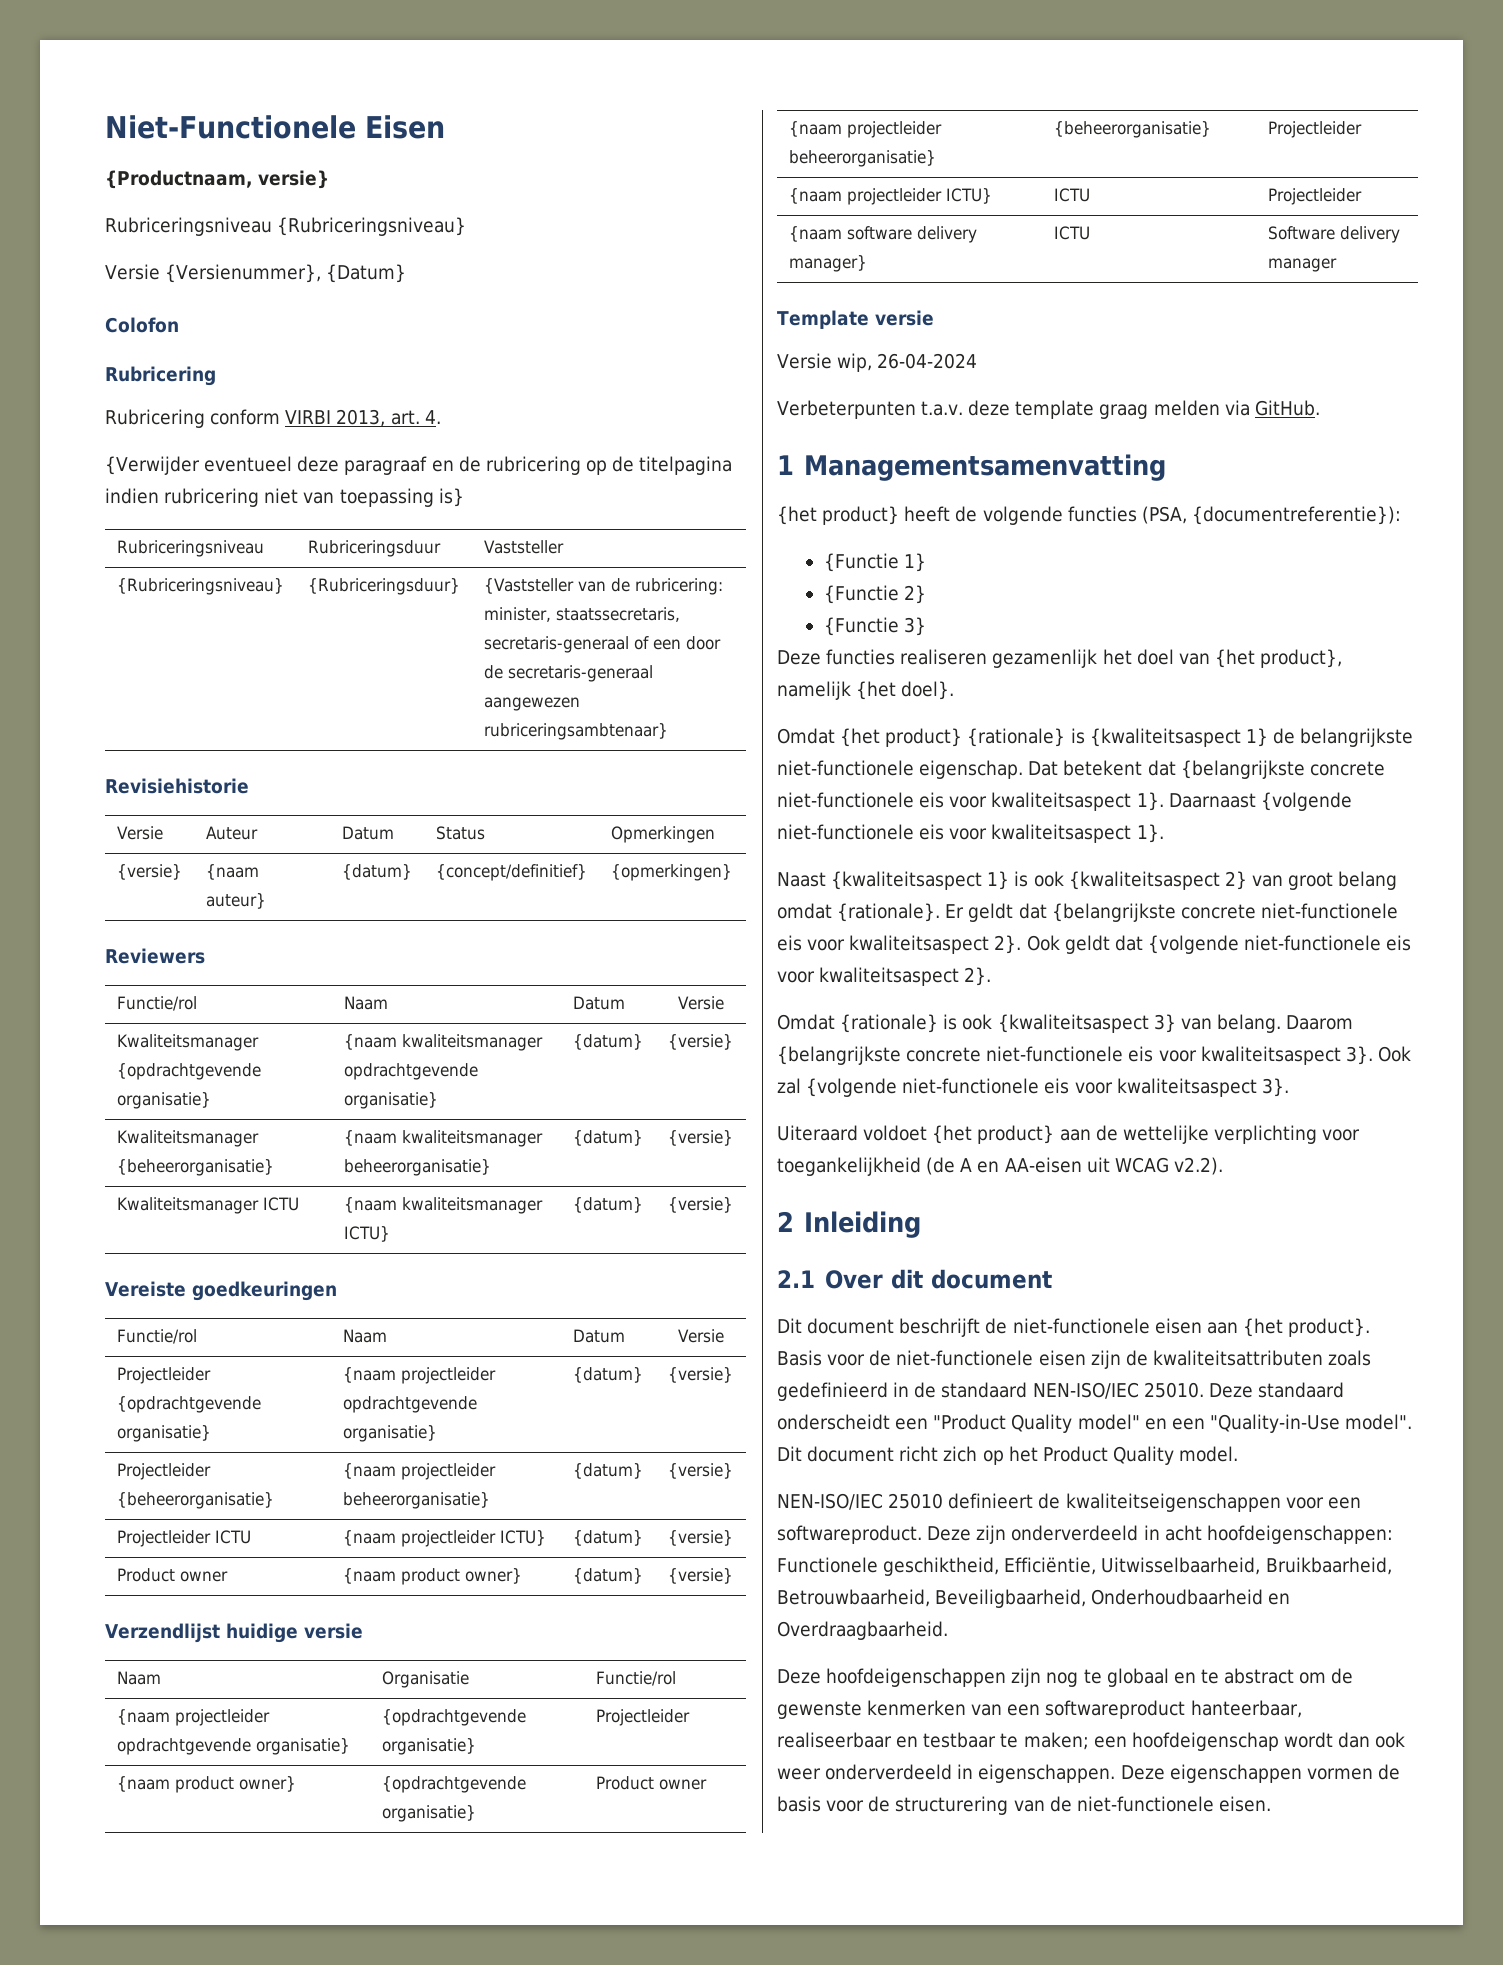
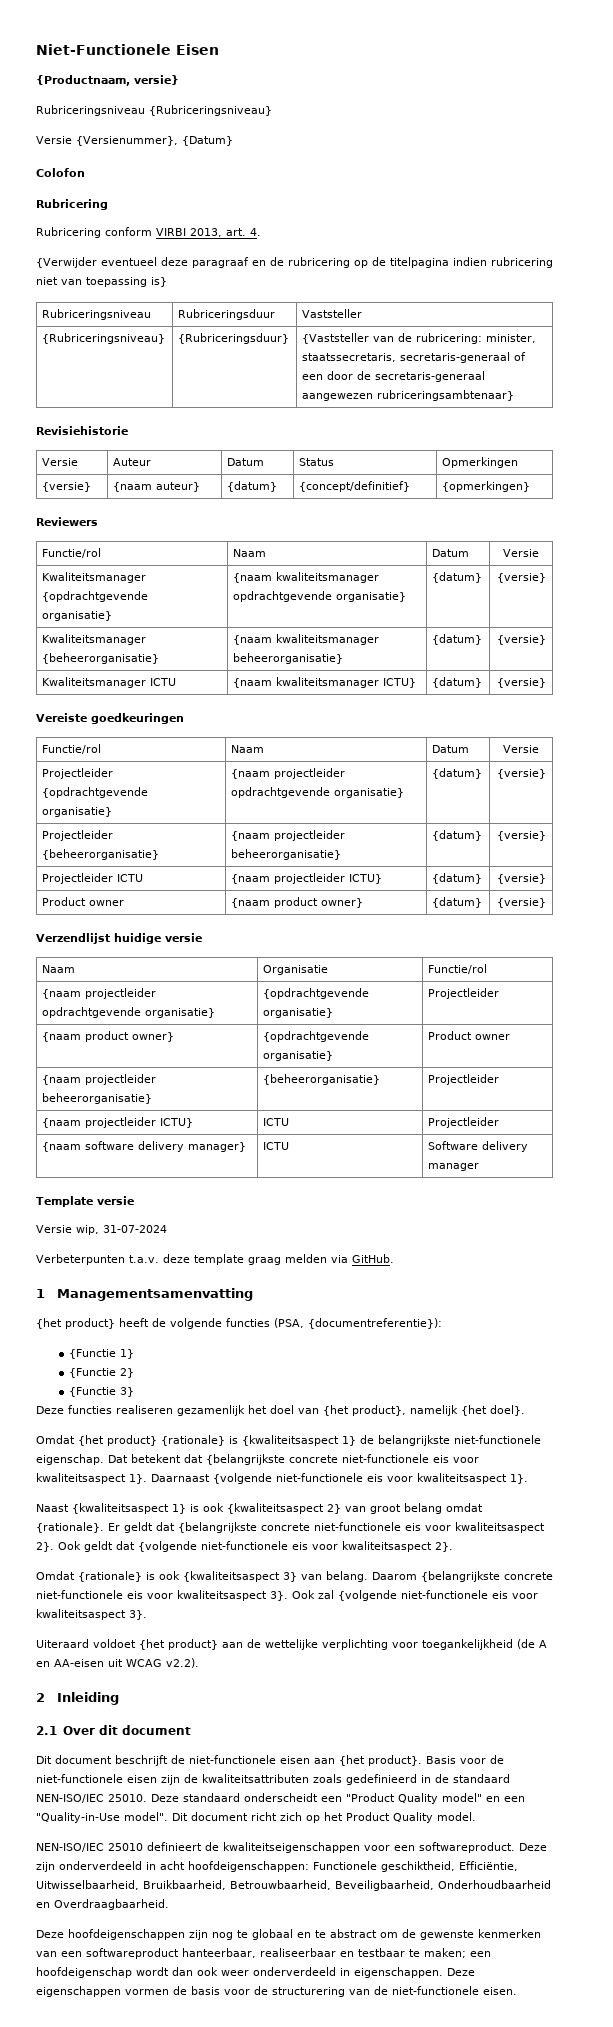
- Versie wip, 26-04-2024
+ Versie wip, 31-07-2024

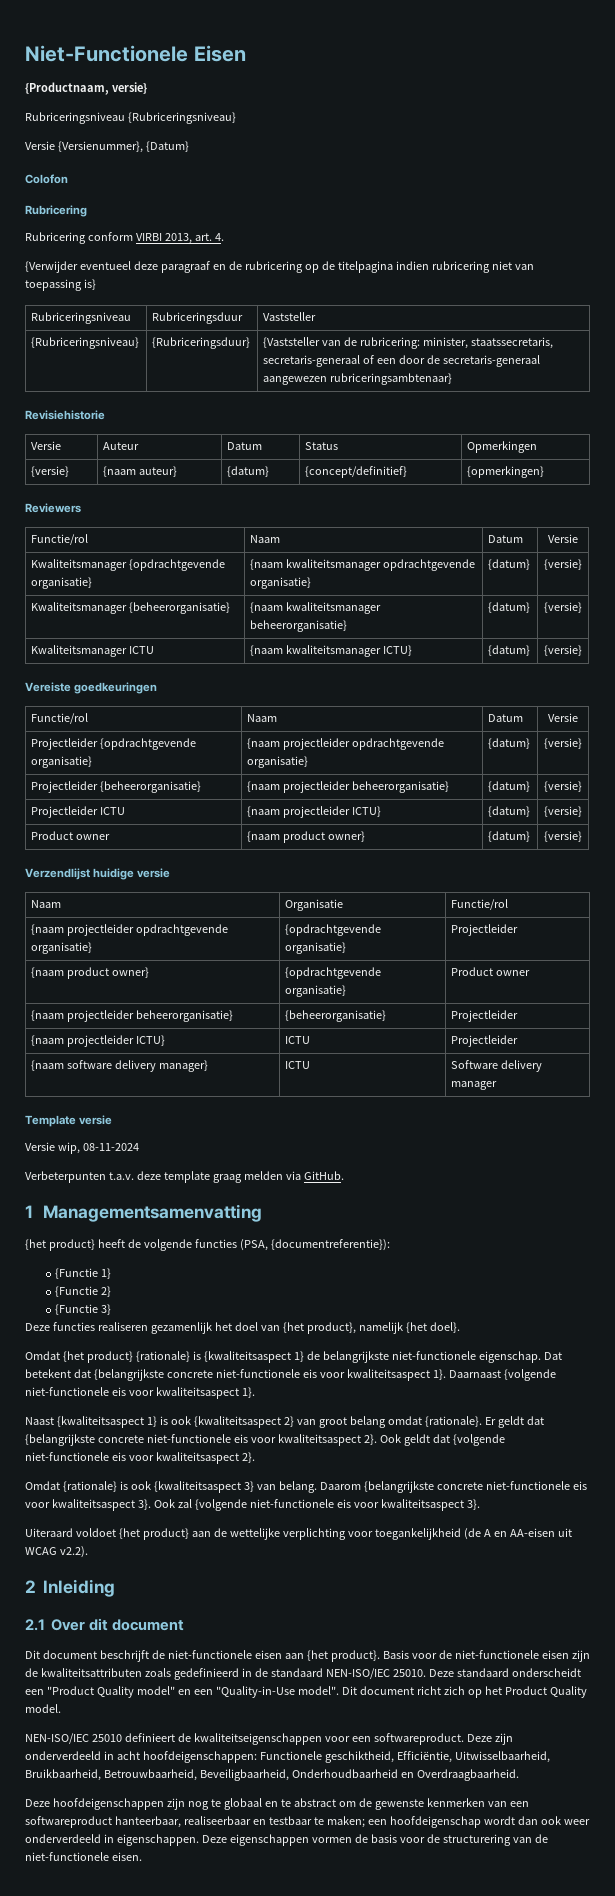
- Versie wip, 31-07-2024
+ Versie wip, 08-11-2024

